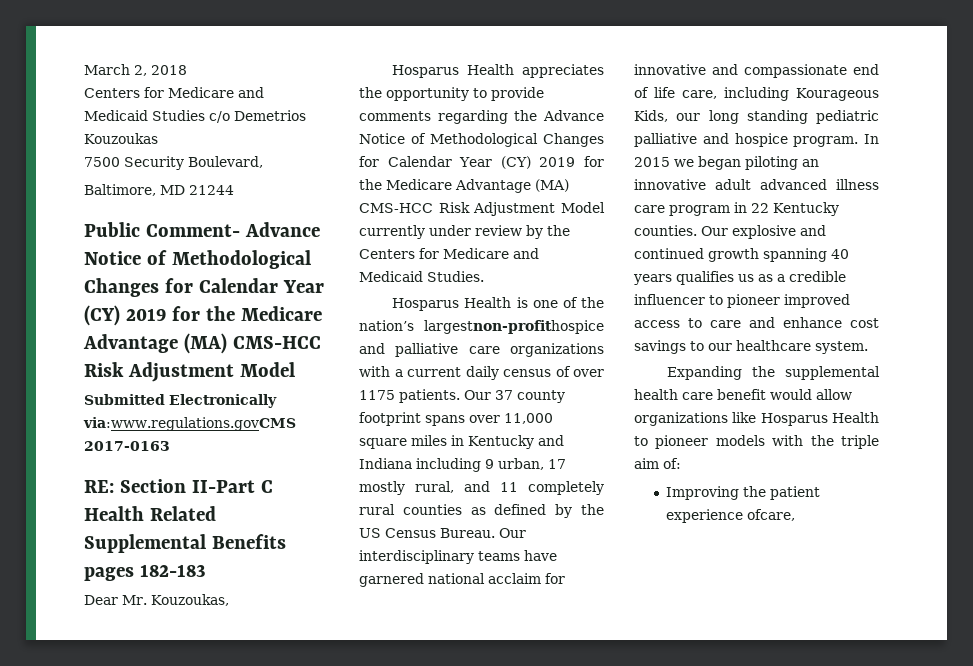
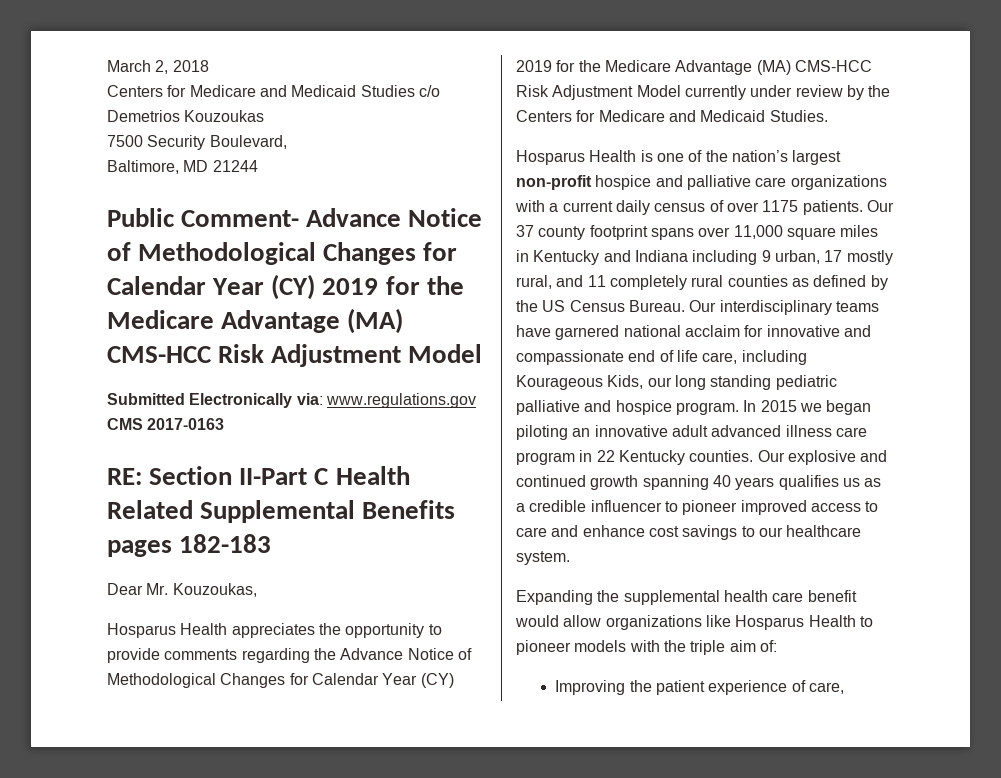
- Submitted Electronically via:www.regulations.govCMS 2017-0163
+ Submitted Electronically via: www.regulations.gov CMS 2017-0163
- Hosparus Health is one of the nation’s largestnon-profithospice and palliative care organizations with a current daily census of over 1175 patients.
+ Hosparus Health is one of the nation’s largest non-profit hospice and palliative care organizations with a current daily census of over 1175 patients.
- Improving the patient experience ofcare,
+ Improving the patient experience of care,

